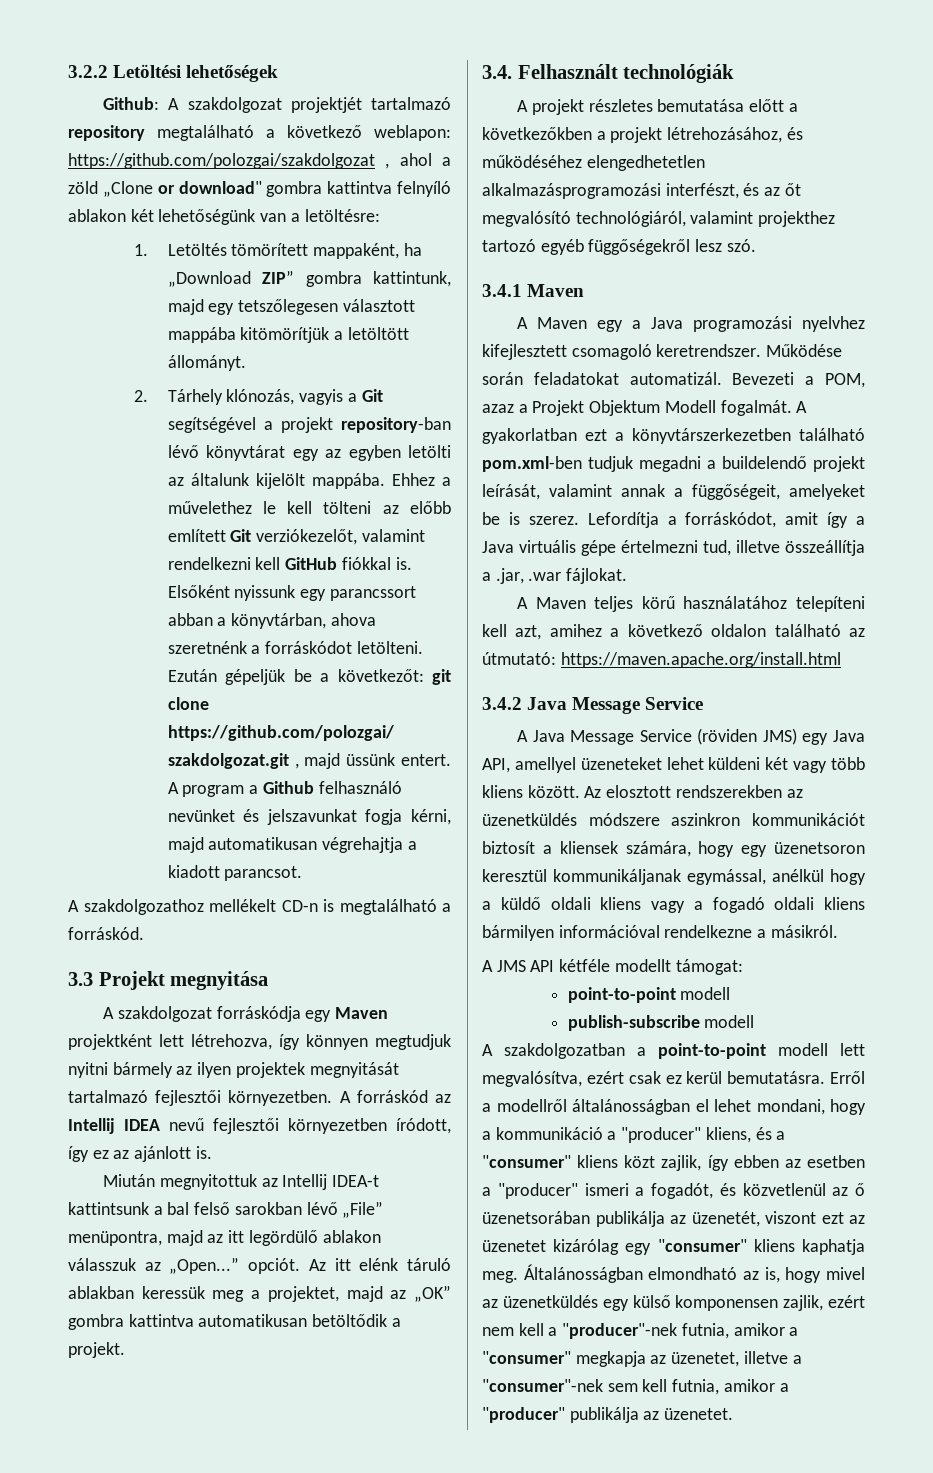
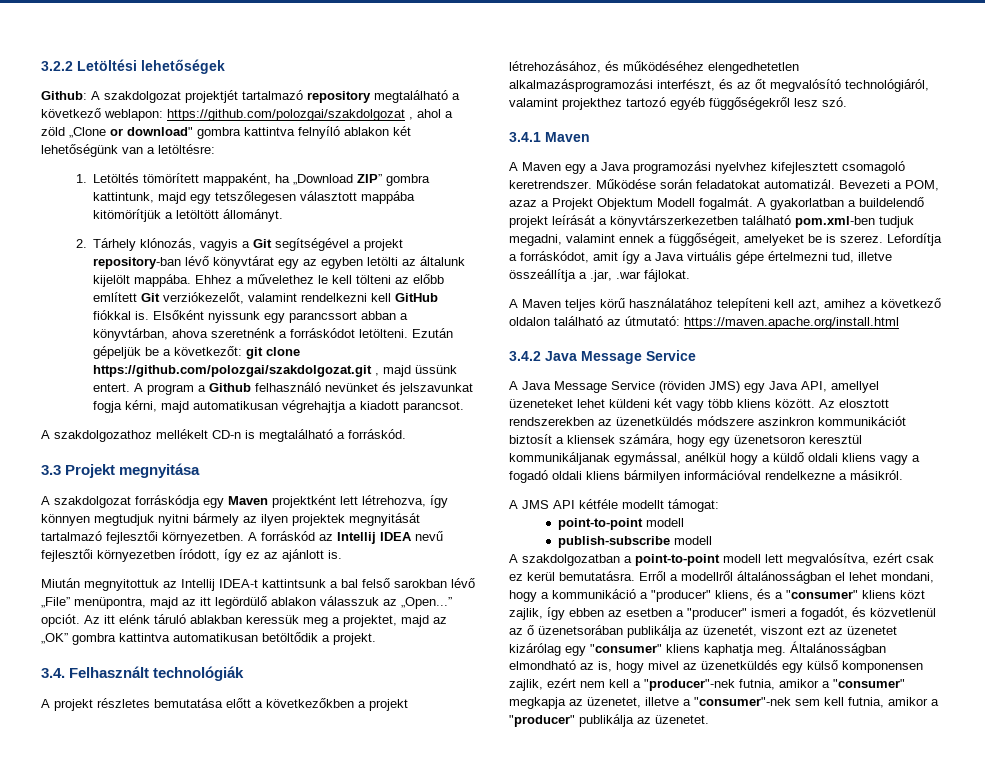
- A gyakorlatban ezt a könyvtárszerkezetben található pom.xml-ben tudjuk megadni a buildelendő projekt leírását, valamint annak a függőségeit, amelyeket be is szerez.
+ A gyakorlatban a buildelendő projekt leírását a könyvtárszerkezetben található pom.xml-ben tudjuk megadni, valamint ennek a függőségeit, amelyeket be is szerez.

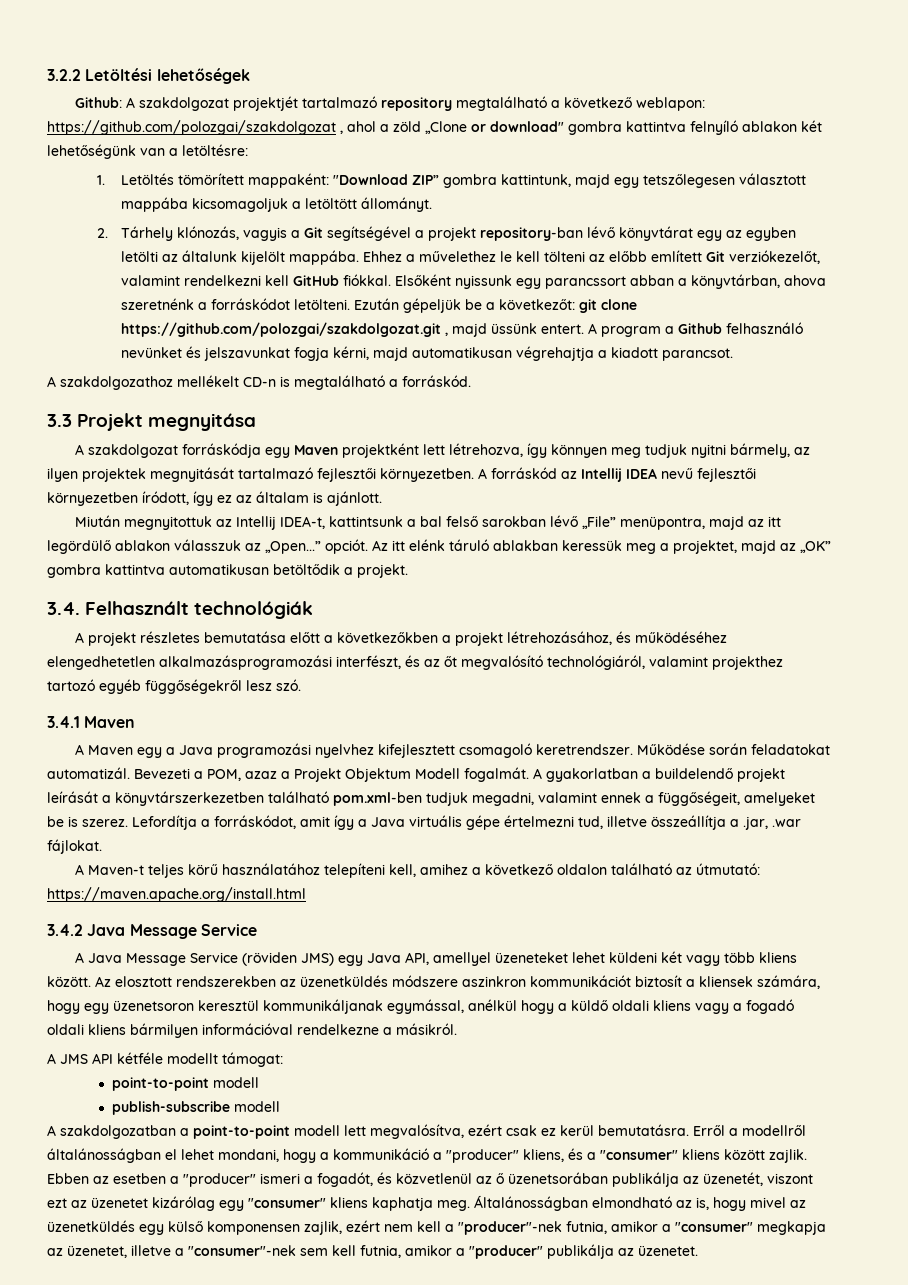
- 1. Letöltés tömörített mappaként, ha „Download ZIP” gombra kattintunk, majd egy tetszőlegesen választott mappába kitömörítjük a letöltött állományt.
+ 1. Letöltés tömörített mappaként: "Download ZIP” gombra kattintunk, majd egy tetszőlegesen választott mappába kicsomagoljuk a letöltött állományt.
- Ehhez a művelethez le kell tölteni az előbb említett Git verziókezelőt, valamint rendelkezni kell GitHub fiókkal is.
+ Ehhez a művelethez le kell tölteni az előbb említett Git verziókezelőt, valamint rendelkezni kell GitHub fiókkal.
- A szakdolgozat forráskódja egy Maven projektként lett létrehozva, így könnyen megtudjuk nyitni bármely az ilyen projektek megnyitását tartalmazó fejlesztői környezetben.
+ A szakdolgozat forráskódja egy Maven projektként lett létrehozva, így könnyen meg tudjuk nyitni bármely, az ilyen projektek megnyitását tartalmazó fejlesztői környezetben.
- A forráskód az Intellij IDEA nevű fejlesztői környezetben íródott, így ez az ajánlott is.
+ A forráskód az Intellij IDEA nevű fejlesztői környezetben íródott, így ez az általam is ajánlott.
- Miután megnyitottuk az Intellij IDEA-t kattintsunk a bal felső sarokban lévő „File” menüpontra, majd az itt legördülő ablakon válasszuk az „Open...” opciót.
+ Miután megnyitottuk az Intellij IDEA-t, kattintsunk a bal felső sarokban lévő „File” menüpontra, majd az itt legördülő ablakon válasszuk az „Open...” opciót.
- A Maven teljes körű használatához telepíteni kell azt, amihez a következő oldalon található az útmutató: https://maven.apache.org/install.html
+ A Maven-t teljes körű használatához telepíteni kell, amihez a következő oldalon található az útmutató: https://maven.apache.org/install.html
- Erről a modellről általánosságban el lehet mondani, hogy a kommunikáció a "producer" kliens, és a "consumer" kliens közt zajlik, így ebben az esetben a "producer" ismeri a fogadót, és közvetlenül az ő üzenetsorában publikálja az üzenetét, viszont ezt az üzenetet kizárólag egy "consumer" kliens kaphatja meg.
+ Erről a modellről általánosságban el lehet mondani, hogy a kommunikáció a "producer" kliens, és a "consumer" kliens között zajlik. Ebben az esetben a "producer" ismeri a fogadót, és közvetlenül az ő üzenetsorában publikálja az üzenetét, viszont ezt az üzenetet kizárólag egy "consumer" kliens kaphatja meg.

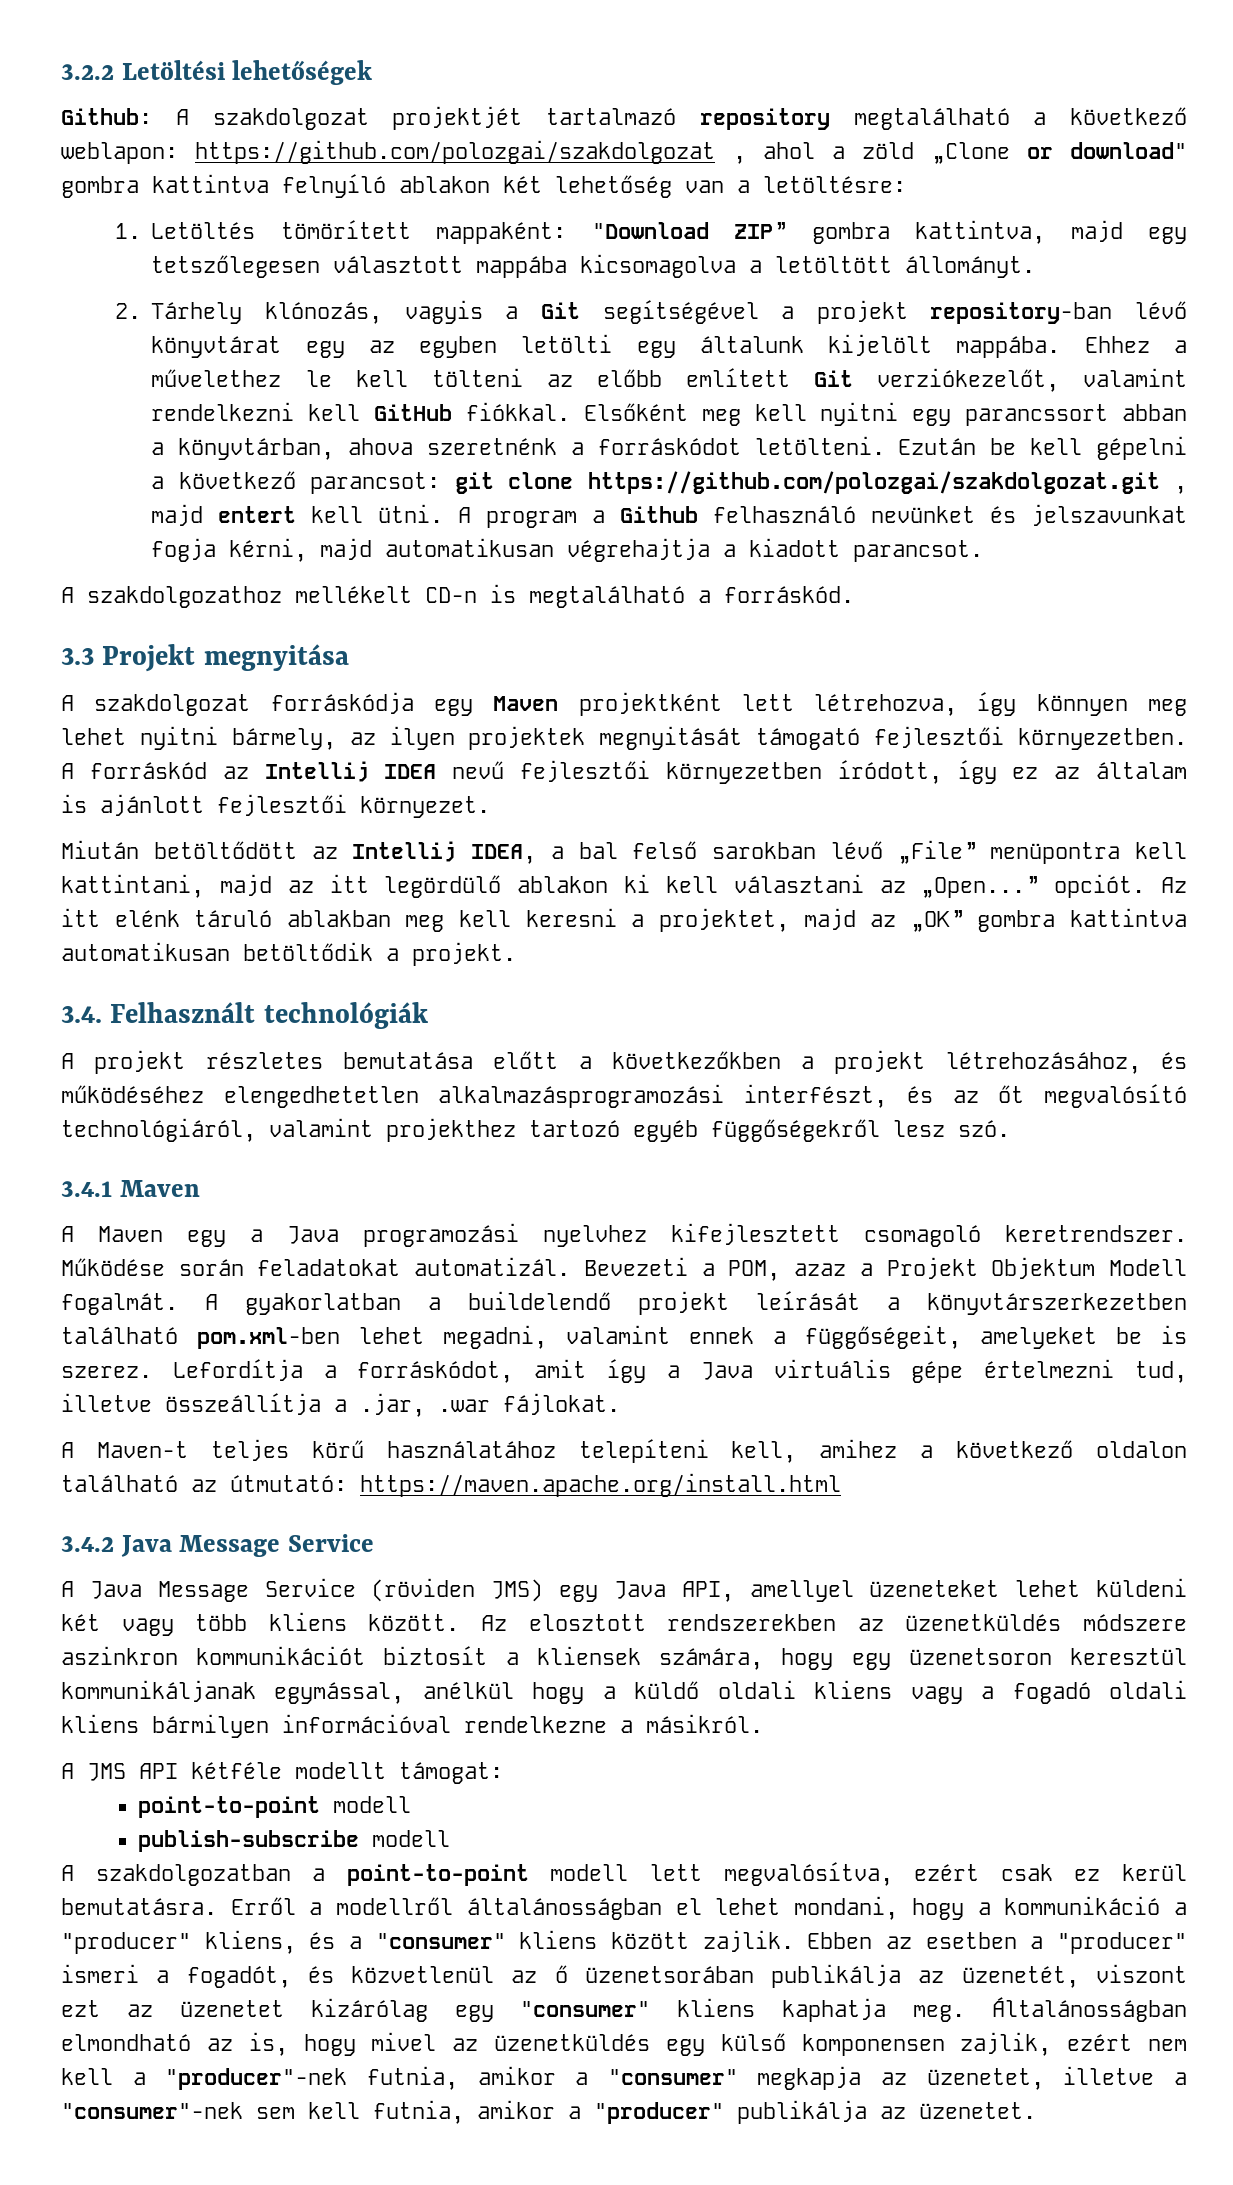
- Github: A szakdolgozat projektjét tartalmazó repository megtalálható a következő weblapon: https://github.com/polozgai/szakdolgozat , ahol a zöld „Clone or download" gombra kattintva felnyíló ablakon két lehetőségünk van a letöltésre:
+ Github: A szakdolgozat projektjét tartalmazó repository megtalálható a következő weblapon: https://github.com/polozgai/szakdolgozat , ahol a zöld „Clone or download" gombra kattintva felnyíló ablakon két lehetőség van a letöltésre:
- 1. Letöltés tömörített mappaként: "Download ZIP” gombra kattintunk, majd egy tetszőlegesen választott mappába kicsomagoljuk a letöltött állományt.
+ 1. Letöltés tömörített mappaként: "Download ZIP” gombra kattintva, majd egy tetszőlegesen választott mappába kicsomagolva a letöltött állományt.
- 2. Tárhely klónozás, vagyis a Git segítségével a projekt repository-ban lévő könyvtárat egy az egyben letölti az általunk kijelölt mappába.
+ 2. Tárhely klónozás, vagyis a Git segítségével a projekt repository-ban lévő könyvtárat egy az egyben letölti egy általunk kijelölt mappába.
- Elsőként nyissunk egy parancssort abban a könyvtárban, ahova szeretnénk a forráskódot letölteni.
+ Elsőként meg kell nyitni egy parancssort abban a könyvtárban, ahova szeretnénk a forráskódot letölteni.
- Ezután gépeljük be a következőt: git clone https://github.com/polozgai/szakdolgozat.git , majd üssünk entert.
+ Ezután be kell gépelni a következő parancsot: git clone https://github.com/polozgai/szakdolgozat.git , majd entert kell ütni.
- A szakdolgozat forráskódja egy Maven projektként lett létrehozva, így könnyen meg tudjuk nyitni bármely, az ilyen projektek megnyitását tartalmazó fejlesztői környezetben.
+ A szakdolgozat forráskódja egy Maven projektként lett létrehozva, így könnyen meg lehet nyitni bármely, az ilyen projektek megnyitását támogató fejlesztői környezetben.
- A forráskód az Intellij IDEA nevű fejlesztői környezetben íródott, így ez az általam is ajánlott.
+ A forráskód az Intellij IDEA nevű fejlesztői környezetben íródott, így ez az általam is ajánlott fejlesztői környezet.
- Miután megnyitottuk az Intellij IDEA-t, kattintsunk a bal felső sarokban lévő „File” menüpontra, majd az itt legördülő ablakon válasszuk az „Open...” opciót.
+ Miután betöltődött az Intellij IDEA, a bal felső sarokban lévő „File” menüpontra kell kattintani, majd az itt legördülő ablakon ki kell választani az „Open...” opciót.
- Az itt elénk táruló ablakban keressük meg a projektet, majd az „OK” gombra kattintva automatikusan betöltődik a projekt.
+ Az itt elénk táruló ablakban meg kell keresni a projektet, majd az „OK” gombra kattintva automatikusan betöltődik a projekt.
- A gyakorlatban a buildelendő projekt leírását a könyvtárszerkezetben található pom.xml-ben tudjuk megadni, valamint ennek a függőségeit, amelyeket be is szerez.
+ A gyakorlatban a buildelendő projekt leírását a könyvtárszerkezetben található pom.xml-ben lehet megadni, valamint ennek a függőségeit, amelyeket be is szerez.

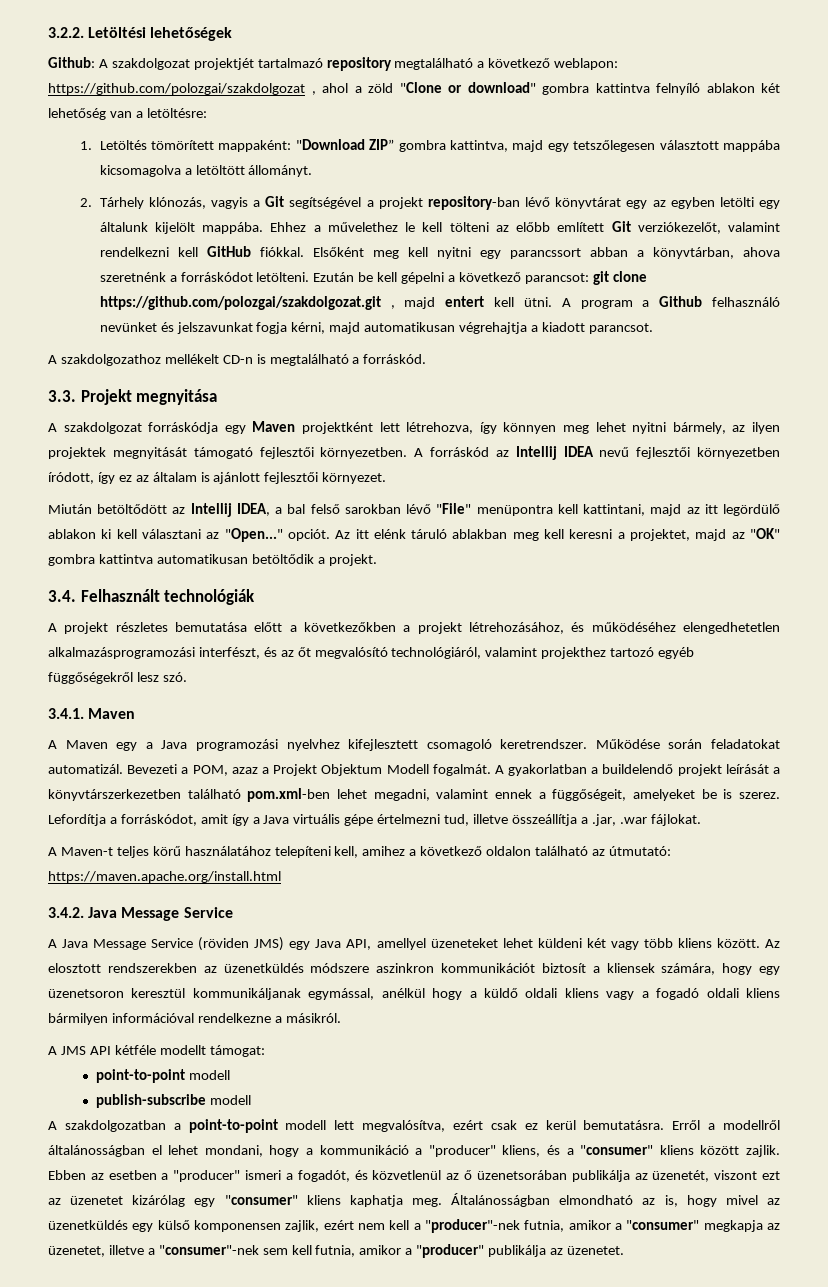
- 3.2.2 Letöltési lehetőségek
+ 3.2.2. Letöltési lehetőségek
- Github: A szakdolgozat projektjét tartalmazó repository megtalálható a következő weblapon: https://github.com/polozgai/szakdolgozat , ahol a zöld „Clone or download" gombra kattintva felnyíló ablakon két lehetőség van a letöltésre:
+ Github: A szakdolgozat projektjét tartalmazó repository megtalálható a következő weblapon: https://github.com/polozgai/szakdolgozat , ahol a zöld "Clone or download" gombra kattintva felnyíló ablakon két lehetőség van a letöltésre:
- 3.3 Projekt megnyitása
+ 3.3. Projekt megnyitása
- Miután betöltődött az Intellij IDEA, a bal felső sarokban lévő „File” menüpontra kell kattintani, majd az itt legördülő ablakon ki kell választani az „Open...” opciót.
+ Miután betöltődött az Intellij IDEA, a bal felső sarokban lévő "File" menüpontra kell kattintani, majd az itt legördülő ablakon ki kell választani az "Open..." opciót.
- Az itt elénk táruló ablakban meg kell keresni a projektet, majd az „OK” gombra kattintva automatikusan betöltődik a projekt.
+ Az itt elénk táruló ablakban meg kell keresni a projektet, majd az "OK" gombra kattintva automatikusan betöltődik a projekt.
- 3.4.1 Maven
+ 3.4.1. Maven
- 3.4.2 Java Message Service
+ 3.4.2. Java Message Service

